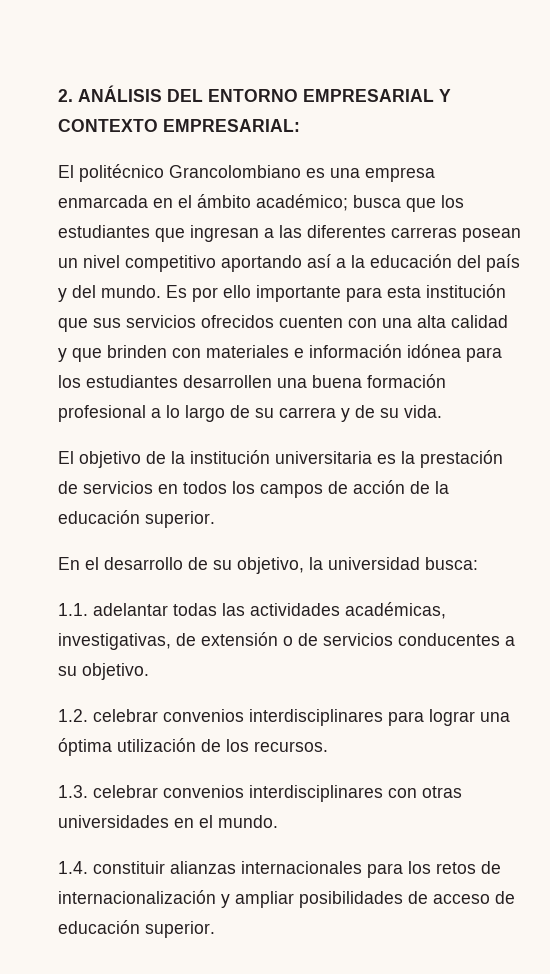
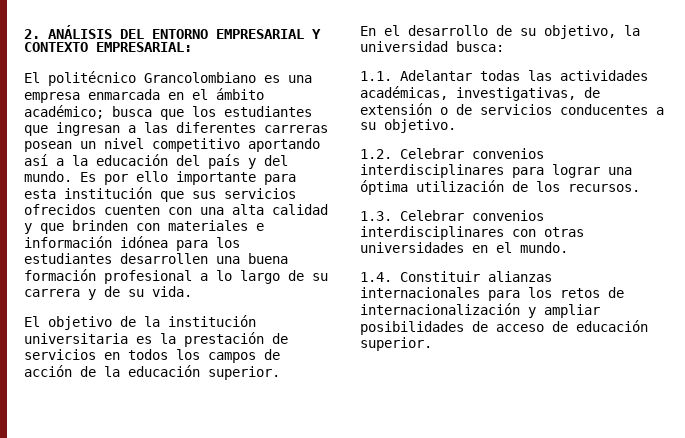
- 1.1. adelantar todas las actividades académicas, investigativas, de extensión o de servicios conducentes a su objetivo.
+ 1.1. Adelantar todas las actividades académicas, investigativas, de extensión o de servicios conducentes a su objetivo.
- 1.2. celebrar convenios interdisciplinares para lograr una óptima utilización de los recursos.
+ 1.2. Celebrar convenios interdisciplinares para lograr una óptima utilización de los recursos.
- 1.3. celebrar convenios interdisciplinares con otras universidades en el mundo.
+ 1.3. Celebrar convenios interdisciplinares con otras universidades en el mundo.
- 1.4. constituir alianzas internacionales para los retos de internacionalización y ampliar posibilidades de acceso de educación superior.
+ 1.4. Constituir alianzas internacionales para los retos de internacionalización y ampliar posibilidades de acceso de educación superior.

